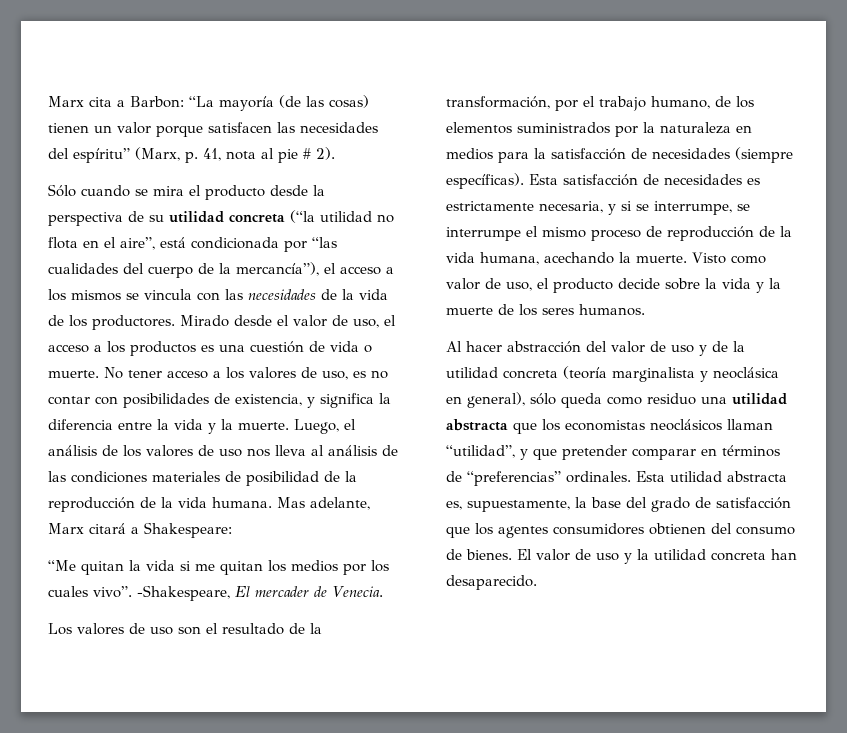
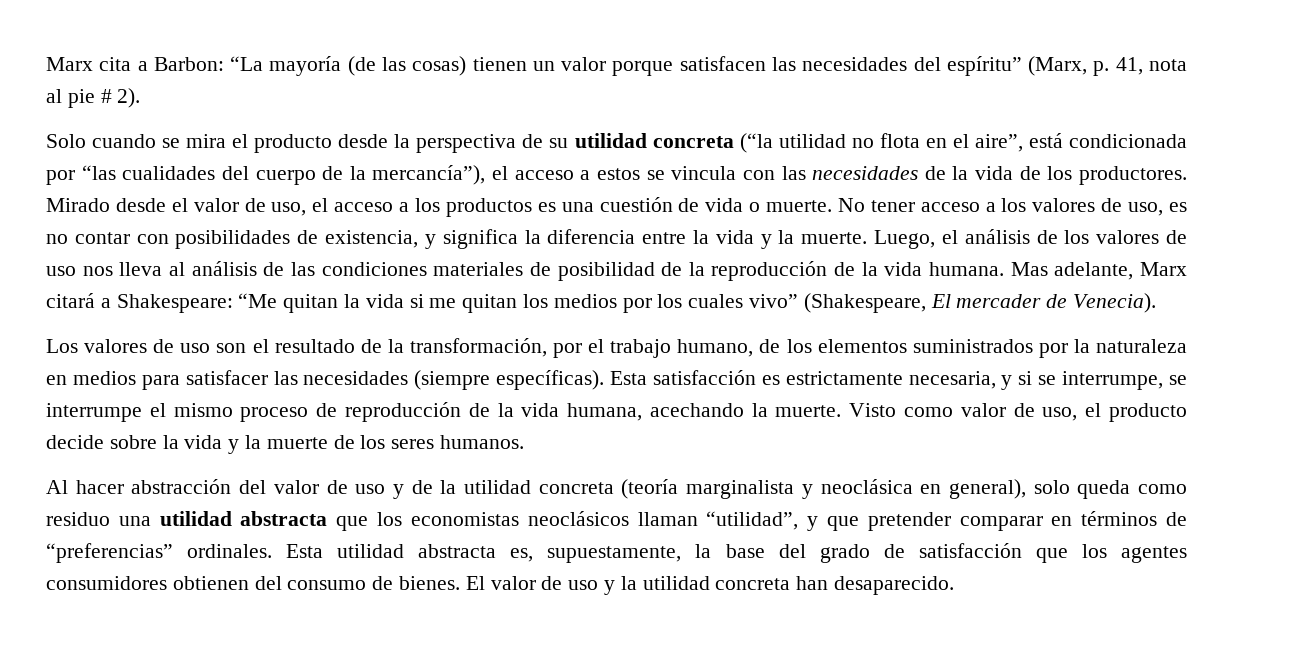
- Sólo cuando se mira el producto desde la perspectiva de su utilidad concreta (“la utilidad no flota en el aire”, está condicionada por “las cualidades del cuerpo de la mercancía”), el acceso a los mismos se vincula con las necesidades de la vida de los productores.
+ Solo cuando se mira el producto desde la perspectiva de su utilidad concreta (“la utilidad no flota en el aire”, está condicionada por “las cualidades del cuerpo de la mercancía”), el acceso a estos se vincula con las necesidades de la vida de los productores.
- Mas adelante, Marx citará a Shakespeare:
- “Me quitan la vida si me quitan los medios por los cuales vivo”. -Shakespeare, El mercader de Venecia.
+ Mas adelante, Marx citará a Shakespeare: “Me quitan la vida si me quitan los medios por los cuales vivo” (Shakespeare, El mercader de Venecia).
- Los valores de uso son el resultado de la transformación, por el trabajo humano, de los elementos suministrados por la naturaleza en medios para la satisfacción de necesidades (siempre específicas).
+ Los valores de uso son el resultado de la transformación, por el trabajo humano, de los elementos suministrados por la naturaleza en medios para satisfacer las necesidades (siempre específicas).
- Esta satisfacción de necesidades es estrictamente necesaria, y si se interrumpe, se interrumpe el mismo proceso de reproducción de la vida humana, acechando la muerte.
+ Esta satisfacción es estrictamente necesaria, y si se interrumpe, se interrumpe el mismo proceso de reproducción de la vida humana, acechando la muerte.
- Al hacer abstracción del valor de uso y de la utilidad concreta (teoría marginalista y neoclásica en general), sólo queda como residuo una utilidad abstracta que los economistas neoclásicos llaman “utilidad”, y que pretender comparar en términos de “preferencias” ordinales.
+ Al hacer abstracción del valor de uso y de la utilidad concreta (teoría marginalista y neoclásica en general), solo queda como residuo una utilidad abstracta que los economistas neoclásicos llaman “utilidad”, y que pretender comparar en términos de “preferencias” ordinales.

